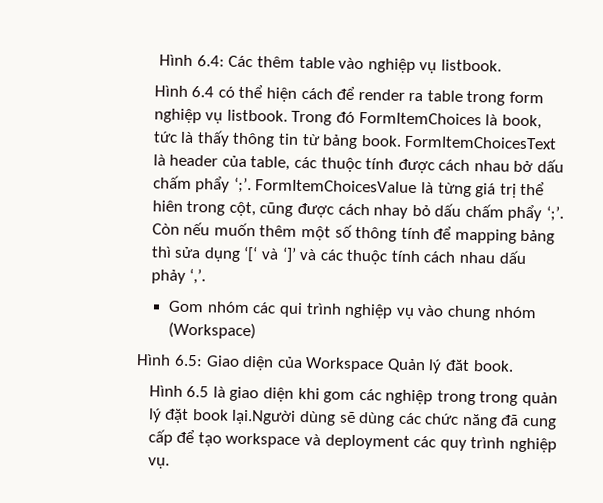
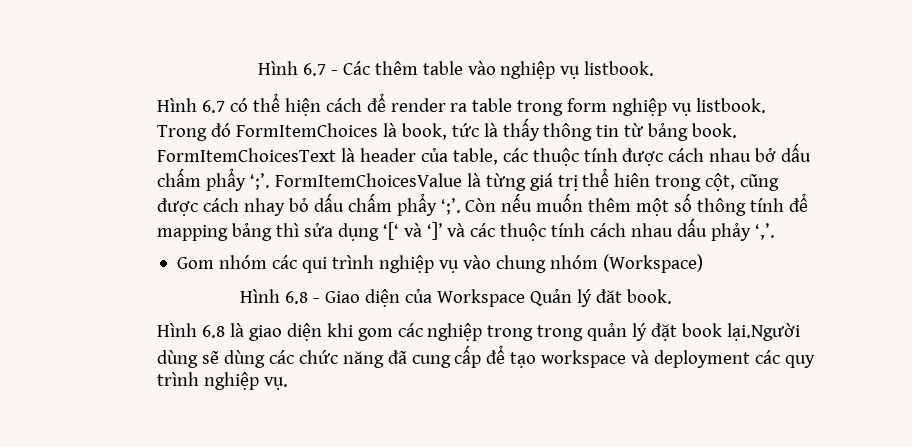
- Hình 6.4: Các thêm table vào nghiệp vụ listbook.
+ Hình 6.7 - Các thêm table vào nghiệp vụ listbook.
- Hình 6.4 có thể hiện cách để render ra table trong form nghiệp vụ listbook.
+ Hình 6.7 có thể hiện cách để render ra table trong form nghiệp vụ listbook.
- Hình 6.5: Giao diện của Workspace Quản lý đăt book.
+ Hình 6.8 - Giao diện của Workspace Quản lý đăt book.
- Hình 6.5 là giao diện khi gom các nghiệp trong trong quản lý đặt book lại.Người dùng sẽ dùng các chức năng đã cung cấp để tạo workspace và deployment các quy trình nghiệp vụ.
+ Hình 6.8 là giao diện khi gom các nghiệp trong trong quản lý đặt book lại.Người dùng sẽ dùng các chức năng đã cung cấp để tạo workspace và deployment các quy trình nghiệp vụ.

